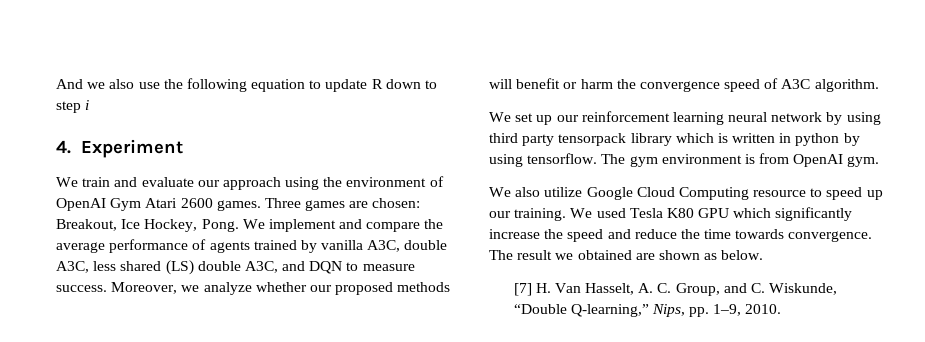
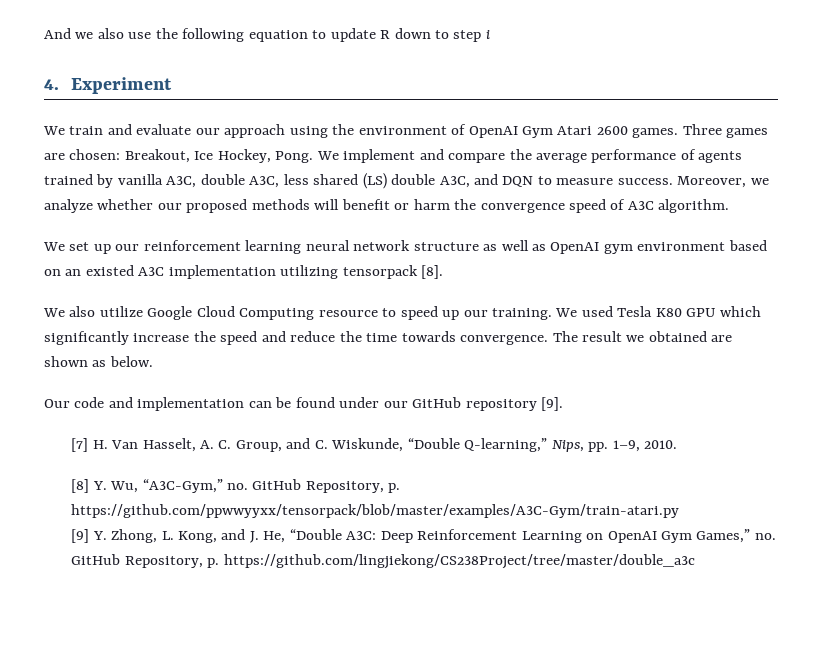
- We set up our reinforcement learning neural network by using third party tensorpack library which is written in python by using tensorflow. The gym environment is from OpenAI gym.
+ We set up our reinforcement learning neural network structure as well as OpenAI gym environment based on an existed A3C implementation utilizing tensorpack [8].
+ Our code and implementation can be found under our GitHub repository [9].
+ [8] Y. Wu, “A3C-Gym,” no. GitHub Repository, p. https://github.com/ppwwyyxx/tensorpack/blob/master/examples/A3C-Gym/train-atari.py
+ [9] Y. Zhong, L. Kong, and J. He, “Double A3C: Deep Reinforcement Learning on OpenAI Gym Games,” no. GitHub Repository, p. https://github.com/lingjiekong/CS238Project/tree/master/double_a3c

